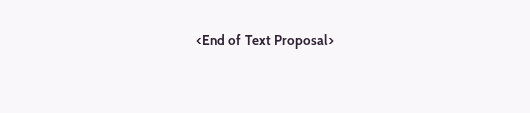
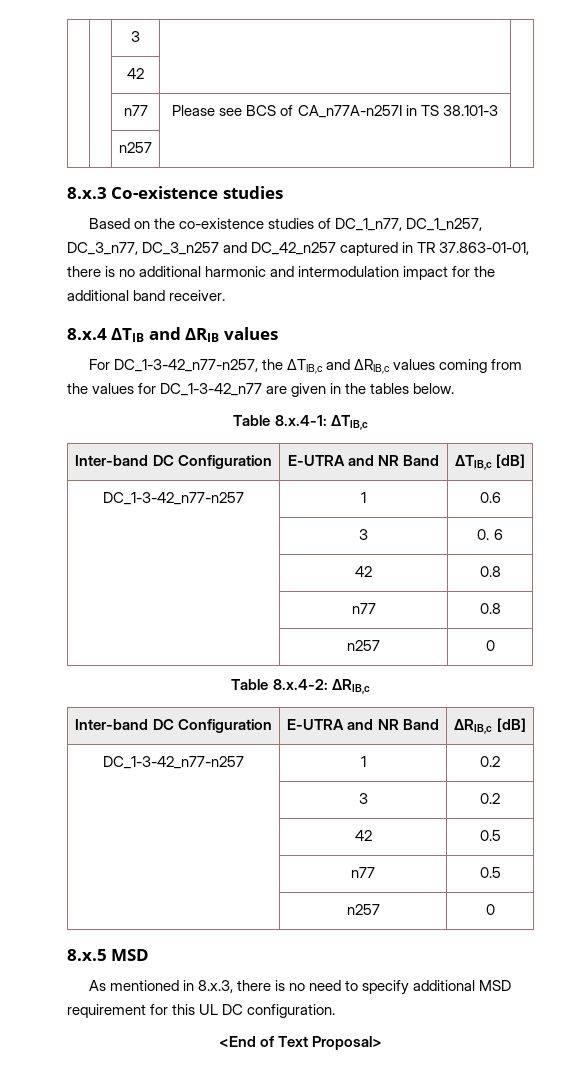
+ | | 3 | |
+ | | 42 | |
+ | | n77 | Please see BCS of CA_n77A-n257I in TS 38.101-3 |
+ | | n257 | |
+ 8.x.3 Co-existence studies
+ Based on the co-existence studies of DC_1_n77, DC_1_n257, DC_3_n77, DC_3_n257 and DC_42_n257 captured in TR 37.863-01-01, there is no additional harmonic and intermodulation impact for the additional band receiver.
+ 8.x.4 ∆TIB and ∆RIB values
+ For DC_1-3-42_n77-n257, the ΔTIB,c and ΔRIB,c values coming from the values for DC_1-3-42_n77 are given in the tables below.
+ Table 8.x.4-1: ΔTIB,c
+ Inter-band DC Configuration | E-UTRA and NR Band | ΔTIB,c [dB]
+ DC_1-3-42_n77-n257 | 1 | 0.6
+ | 3 | 0. 6
+ | 42 | 0.8
+ | n77 | 0.8
+ | n257 | 0
+ Table 8.x.4-2: ΔRIB,c
+ Inter-band DC Configuration | E-UTRA and NR Band | ΔRIB,c [dB]
+ DC_1-3-42_n77-n257 | 1 | 0.2
+ | 3 | 0.2
+ | 42 | 0.5
+ | n77 | 0.5
+ | n257 | 0
+ 8.x.5 MSD
+ As mentioned in 8.x.3, there is no need to specify additional MSD requirement for this UL DC configuration.

